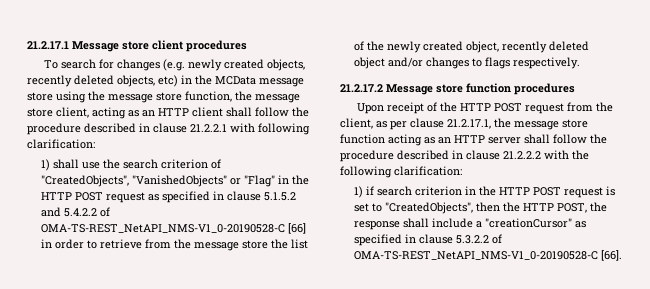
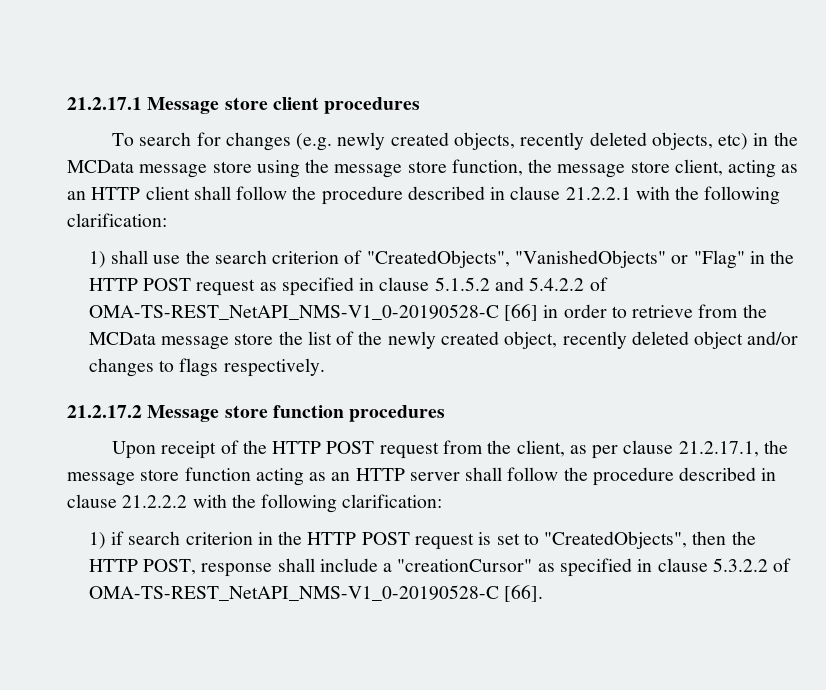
- To search for changes (e.g. newly created objects, recently deleted objects, etc) in the MCData message store using the message store function, the message store client, acting as an HTTP client shall follow the procedure described in clause 21.2.2.1 with following clarification:
+ To search for changes (e.g. newly created objects, recently deleted objects, etc) in the MCData message store using the message store function, the message store client, acting as an HTTP client shall follow the procedure described in clause 21.2.2.1 with the following clarification:
- 1) shall use the search criterion of "CreatedObjects", "VanishedObjects" or "Flag" in the HTTP POST request as specified in clause 5.1.5.2 and 5.4.2.2 of OMA-TS-REST_NetAPI_NMS-V1_0-20190528-C [66] in order to retrieve from the message store the list of the newly created object, recently deleted object and/or changes to flags respectively.
+ 1) shall use the search criterion of "CreatedObjects", "VanishedObjects" or "Flag" in the HTTP POST request as specified in clause 5.1.5.2 and 5.4.2.2 of OMA-TS-REST_NetAPI_NMS-V1_0-20190528-C [66] in order to retrieve from the MCData message store the list of the newly created object, recently deleted object and/or changes to flags respectively.
- 1) if search criterion in the HTTP POST request is set to "CreatedObjects", then the HTTP POST, the response shall include a "creationCursor" as specified in clause 5.3.2.2 of OMA-TS-REST_NetAPI_NMS-V1_0-20190528-C [66].
+ 1) if search criterion in the HTTP POST request is set to "CreatedObjects", then the HTTP POST, response shall include a "creationCursor" as specified in clause 5.3.2.2 of OMA-TS-REST_NetAPI_NMS-V1_0-20190528-C [66].

